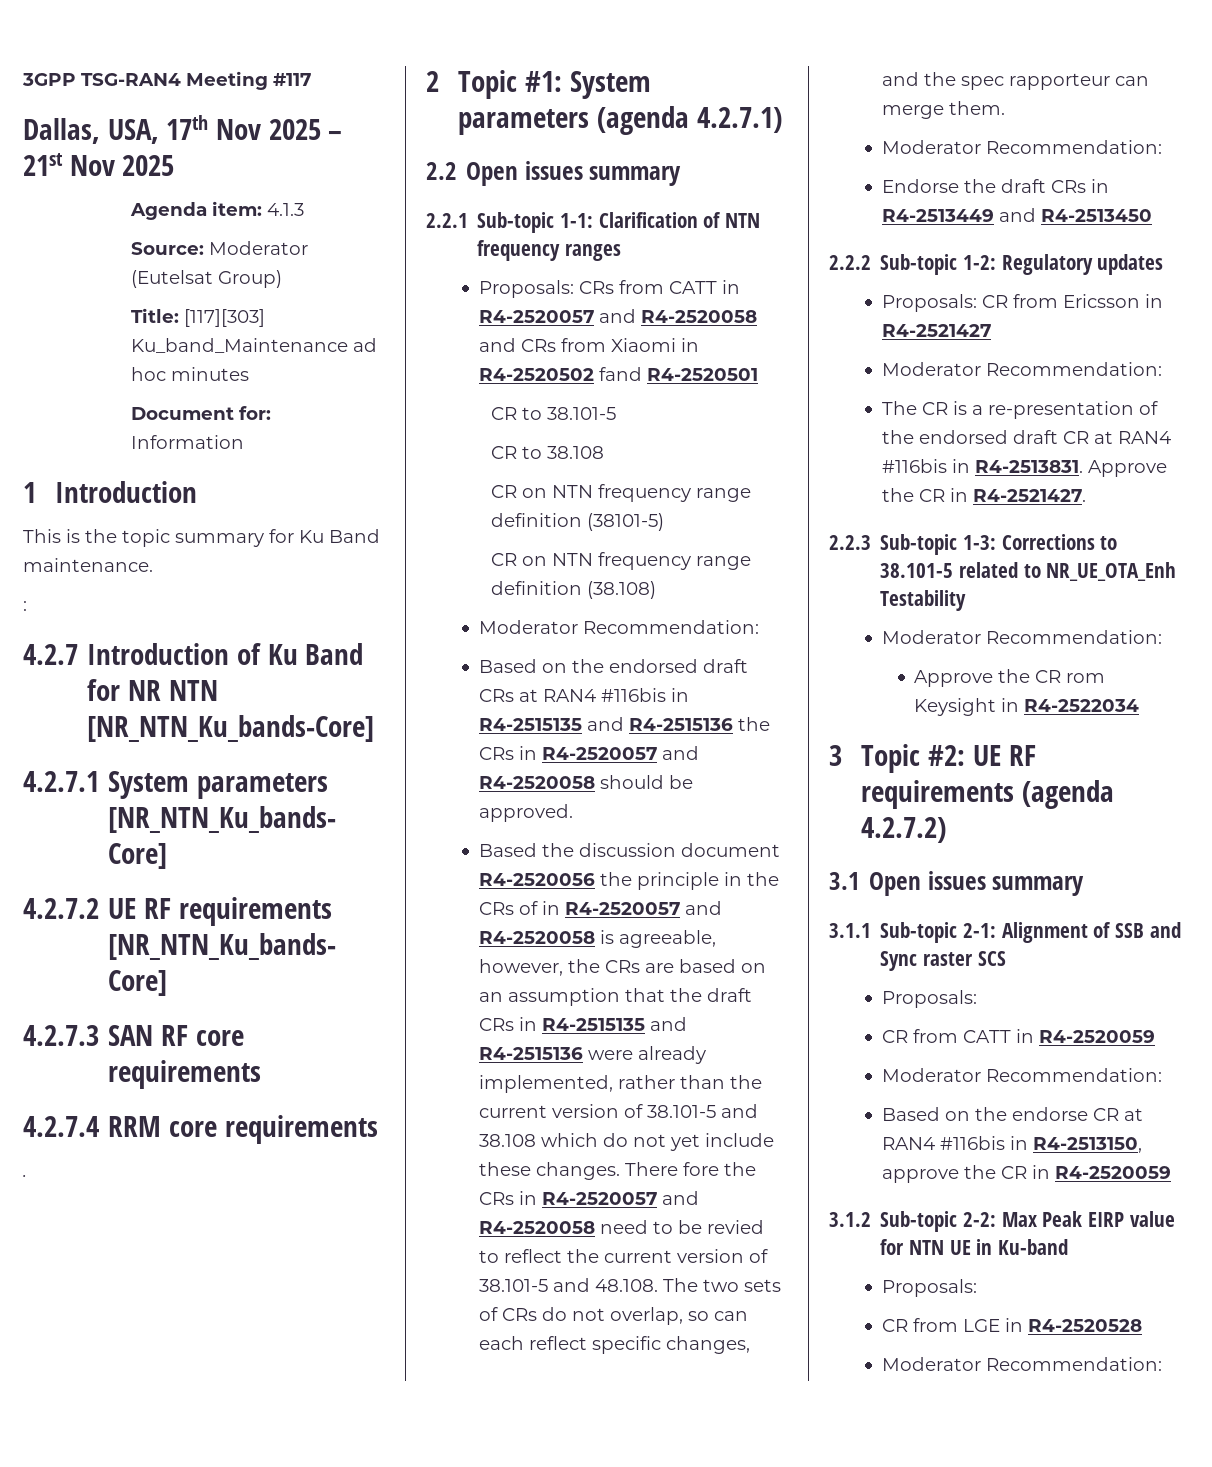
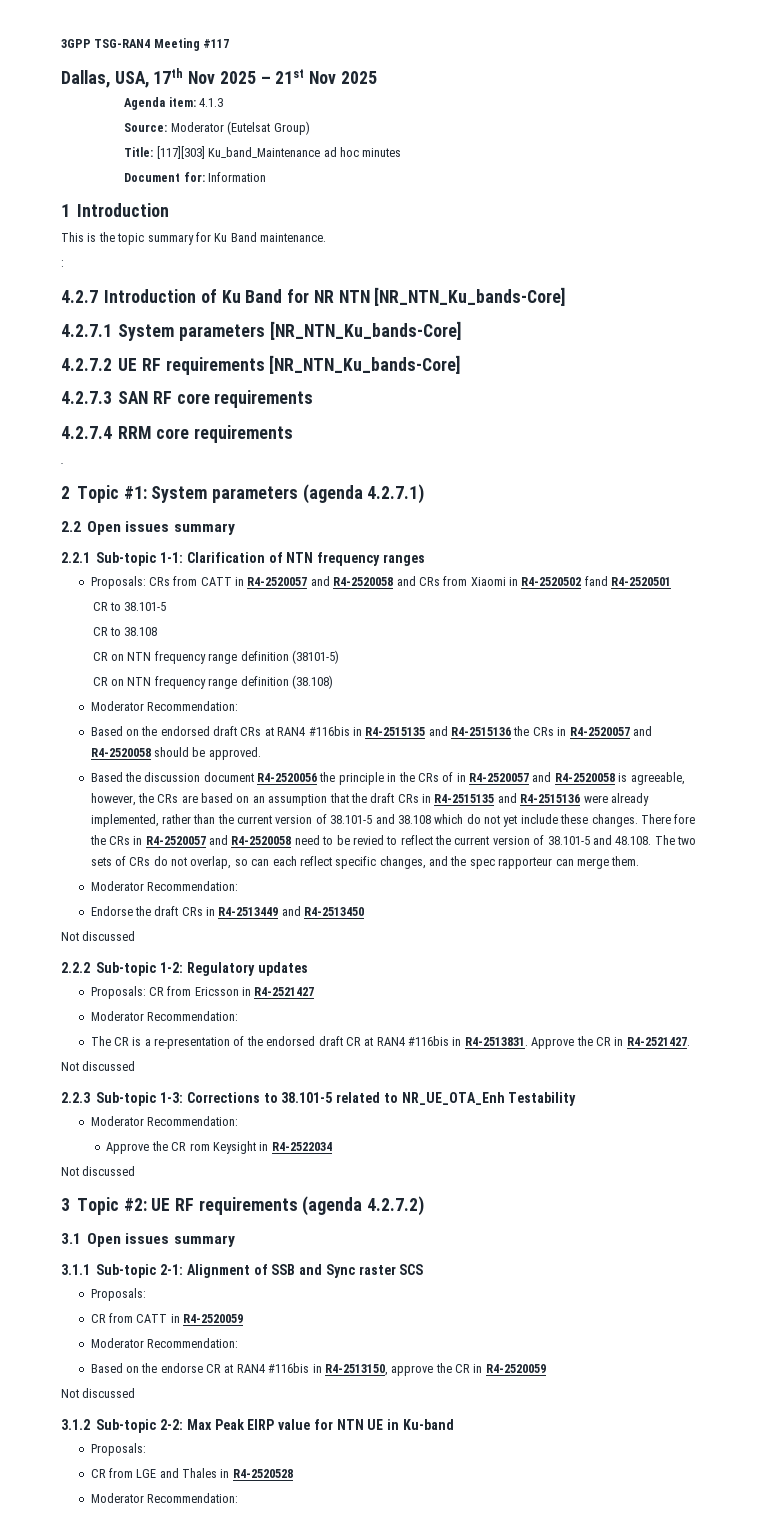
  Endorse the draft CRs in R4-2513449 and R4-2513450
+ Not discussed
  Approve the CR in R4-2521427.
+ Not discussed
  Approve the CR rom Keysight in R4-2522034
+ Not discussed
  Based on the endorse CR at RAN4 #116bis in R4-2513150, approve the CR in R4-2520059
+ Not discussed
- CR from LGE in R4-2520528
+ CR from LGE and Thales in R4-2520528

